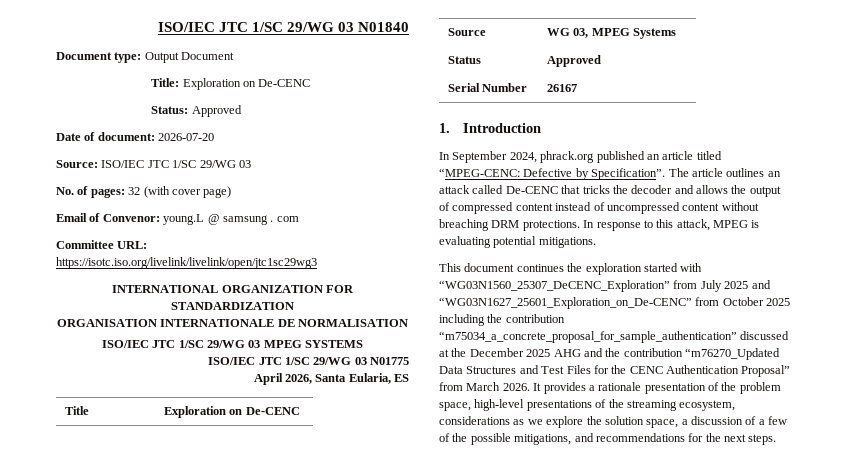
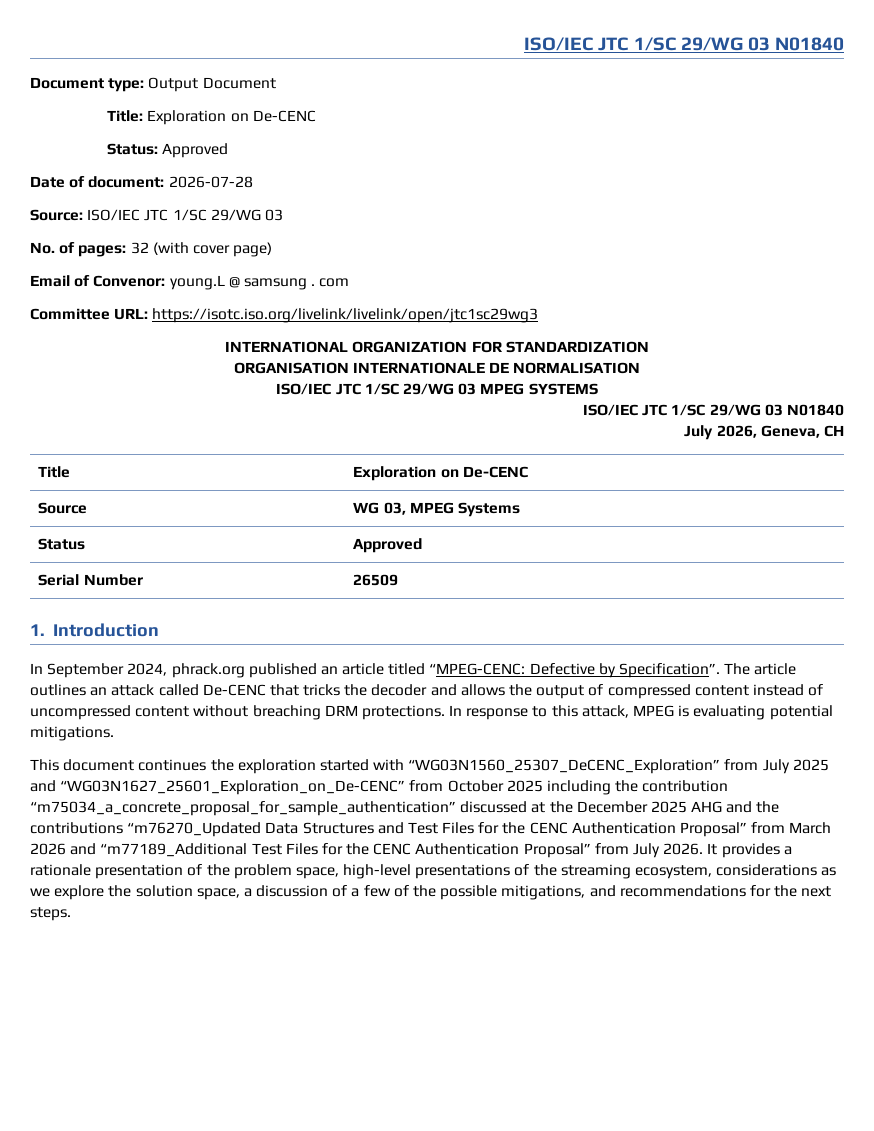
- Date of document: 2026-07-20
+ Date of document: 2026-07-28
  ISO/IEC JTC 1/SC 29/WG 03 MPEG SYSTEMS
- ISO/IEC JTC 1/SC 29/WG 03 N01775
- April 2026, Santa Eularia, ES
+ ISO/IEC JTC 1/SC 29/WG 03 N01840
+ July 2026, Geneva, CH
- Serial Number | 26167
+ Serial Number | 26509
- This document continues the exploration started with “WG03N1560_25307_DeCENC_Exploration” from July 2025 and “WG03N1627_25601_Exploration_on_De-CENC” from October 2025 including the contribution “m75034_a_concrete_proposal_for_sample_authentication” discussed at the December 2025 AHG and the contribution “m76270_Updated Data Structures and Test Files for the CENC Authentication Proposal” from March 2026.
+ This document continues the exploration started with “WG03N1560_25307_DeCENC_Exploration” from July 2025 and “WG03N1627_25601_Exploration_on_De-CENC” from October 2025 including the contribution “m75034_a_concrete_proposal_for_sample_authentication” discussed at the December 2025 AHG and the contributions “m76270_Updated Data Structures and Test Files for the CENC Authentication Proposal” from March 2026 and “m77189_Additional Test Files for the CENC Authentication Proposal” from July 2026.

